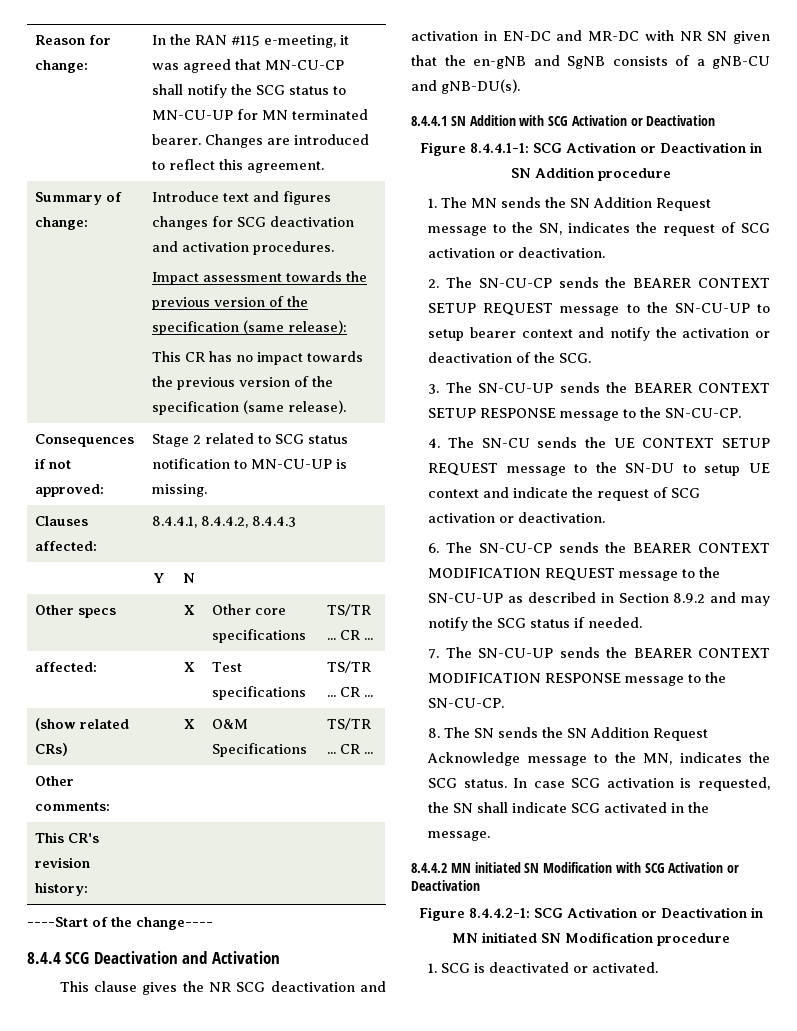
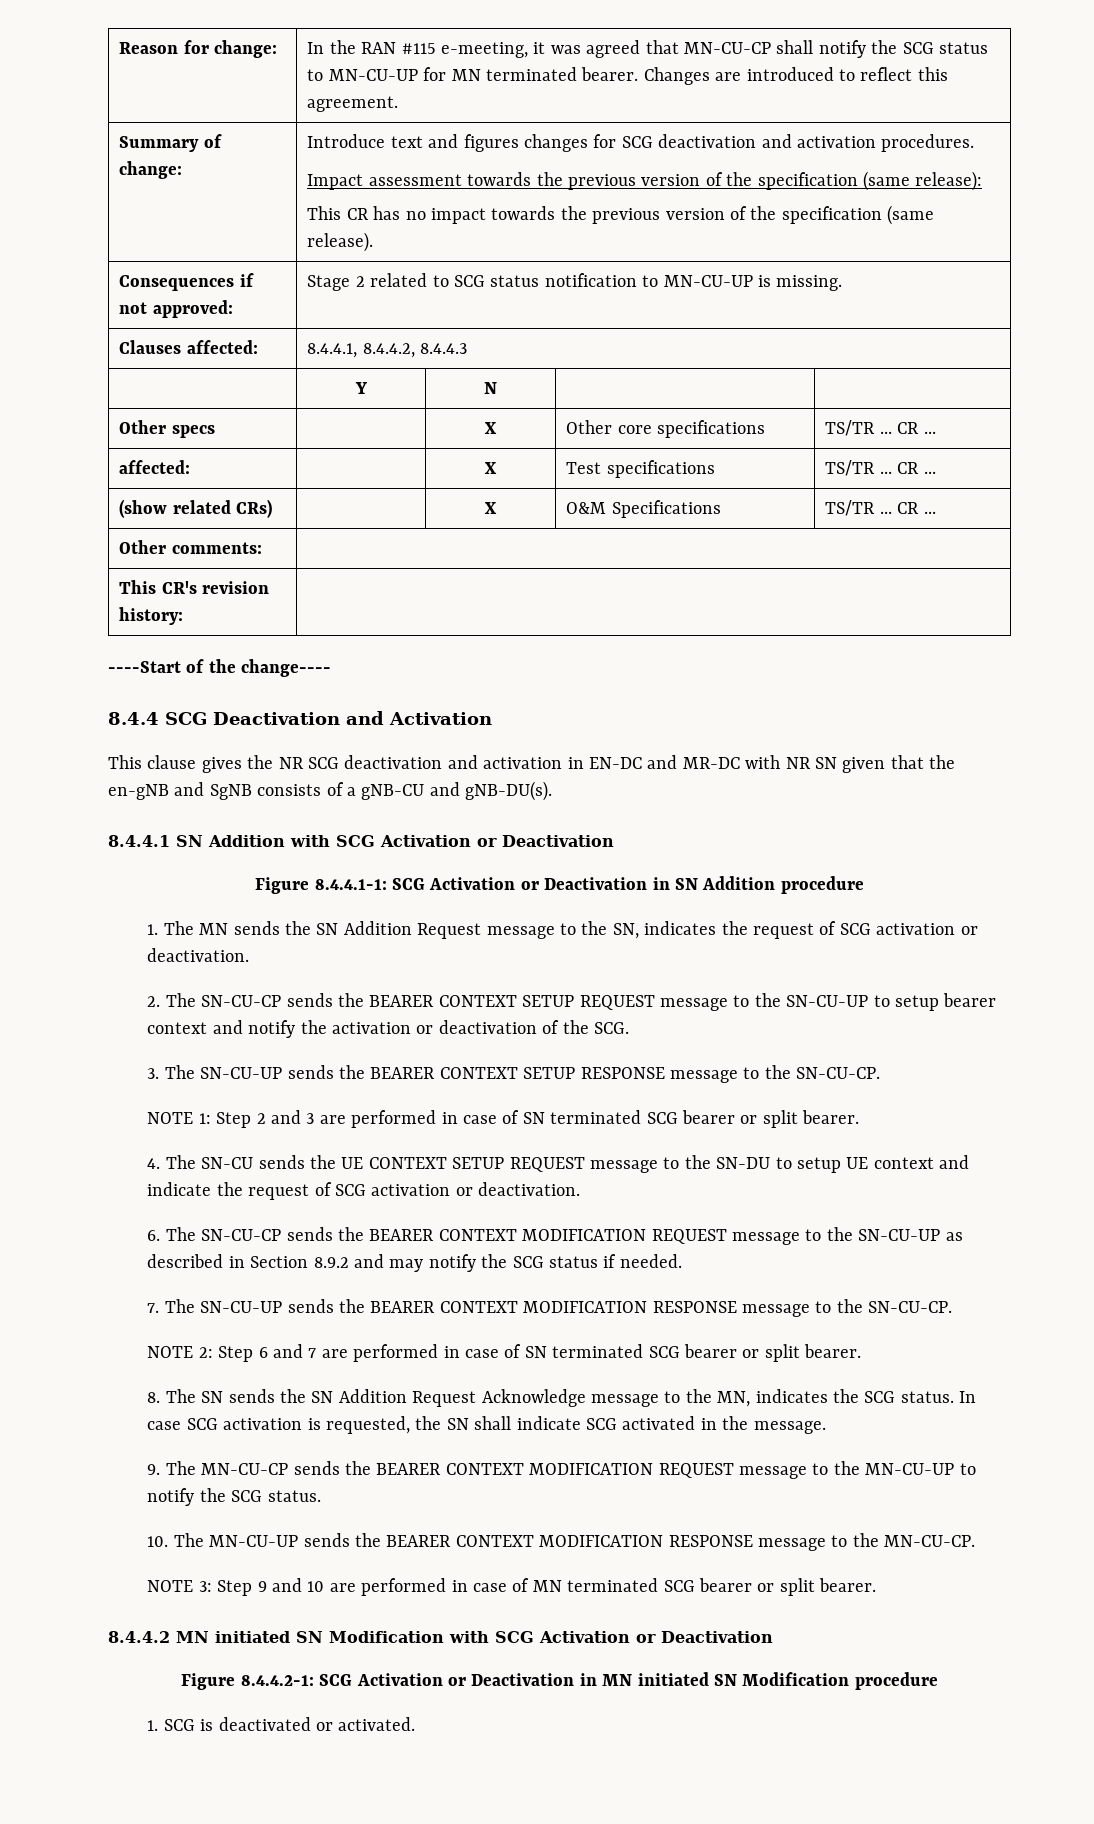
+ NOTE 1: Step 2 and 3 are performed in case of SN terminated SCG bearer or split bearer.
+ NOTE 2: Step 6 and 7 are performed in case of SN terminated SCG bearer or split bearer.
+ 9. The MN-CU-CP sends the BEARER CONTEXT MODIFICATION REQUEST message to the MN-CU-UP to notify the SCG status.
+ 10. The MN-CU-UP sends the BEARER CONTEXT MODIFICATION RESPONSE message to the MN-CU-CP.
+ NOTE 3: Step 9 and 10 are performed in case of MN terminated SCG bearer or split bearer.

